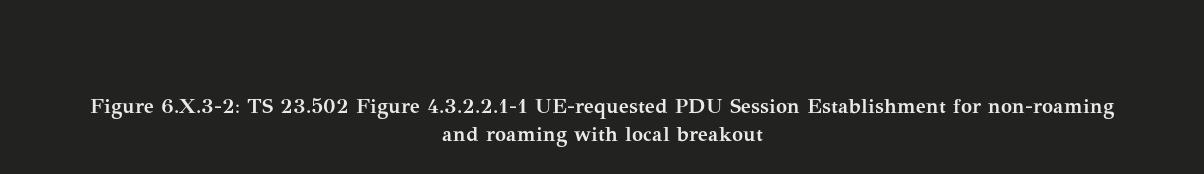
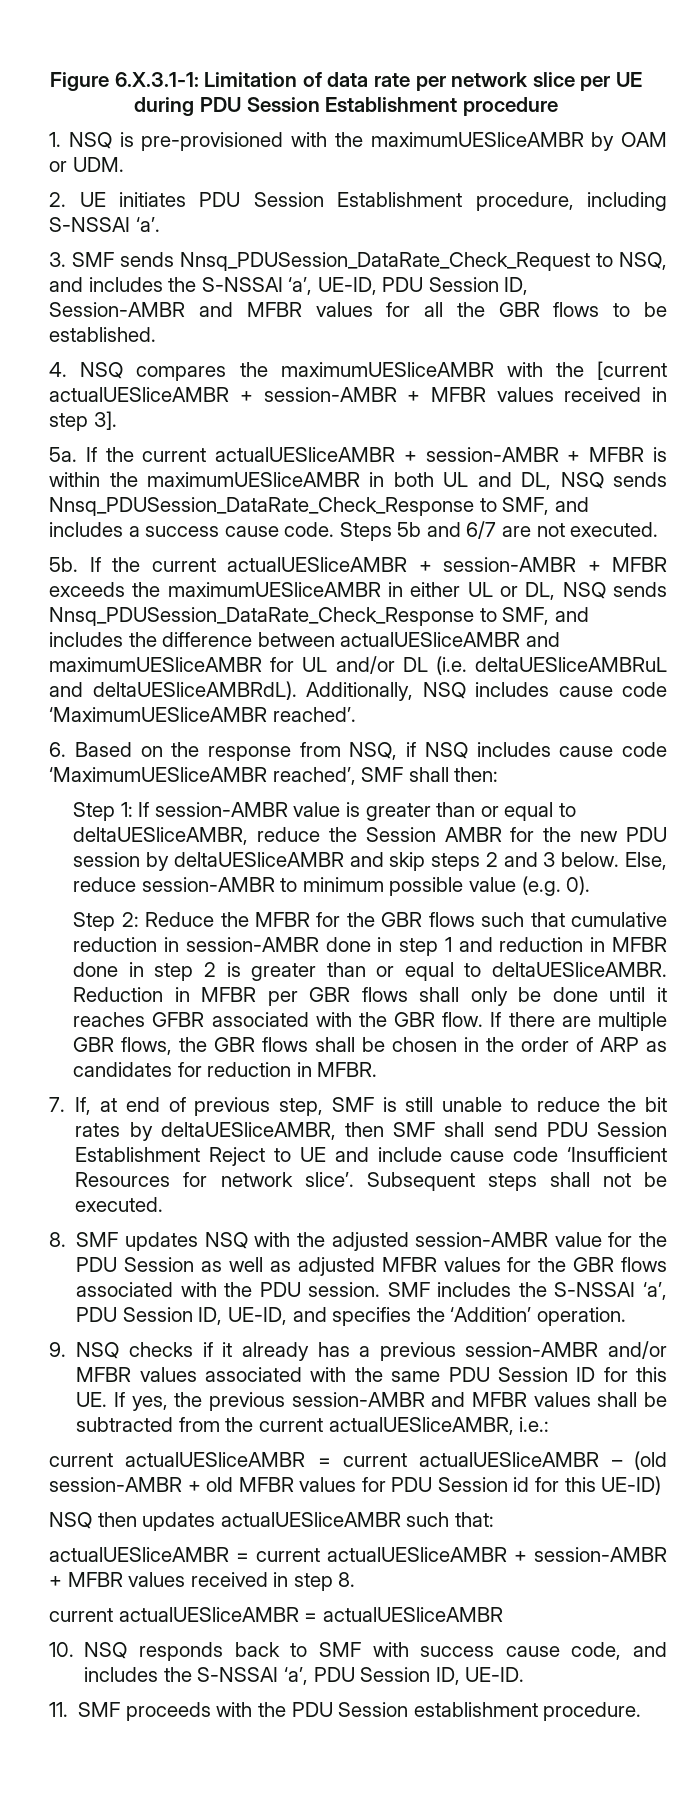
- Figure 6.X.3-2: TS 23.502 Figure 4.3.2.2.1-1 UE-requested PDU Session Establishment for non-roaming and roaming with local breakout
+ Figure 6.X.3.1-1: Limitation of data rate per network slice per UE during PDU Session Establishment procedure
+ 1. NSQ is pre-provisioned with the maximumUESliceAMBR by OAM or UDM.
+ 2. UE initiates PDU Session Establishment procedure, including S-NSSAI ‘a’.
+ 3. SMF sends Nnsq_PDUSession_DataRate_Check_Request to NSQ, and includes the S-NSSAI ‘a’, UE-ID, PDU Session ID, Session-AMBR and MFBR values for all the GBR flows to be established.
+ 4. NSQ compares the maximumUESliceAMBR with the [current actualUESliceAMBR + session-AMBR + MFBR values received in step 3].
+ 5a. If the current actualUESliceAMBR + session-AMBR + MFBR is within the maximumUESliceAMBR in both UL and DL, NSQ sends Nnsq_PDUSession_DataRate_Check_Response to SMF, and includes a success cause code. Steps 5b and 6/7 are not executed.
+ 5b. If the current actualUESliceAMBR + session-AMBR + MFBR exceeds the maximumUESliceAMBR in either UL or DL, NSQ sends Nnsq_PDUSession_DataRate_Check_Response to SMF, and includes the difference between actualUESliceAMBR and maximumUESliceAMBR for UL and/or DL (i.e. deltaUESliceAMBRuL and deltaUESliceAMBRdL). Additionally, NSQ includes cause code ‘MaximumUESliceAMBR reached’.
+ 6. Based on the response from NSQ, if NSQ includes cause code ‘MaximumUESliceAMBR reached’, SMF shall then:
+ Step 1: If session-AMBR value is greater than or equal to deltaUESliceAMBR, reduce the Session AMBR for the new PDU session by deltaUESliceAMBR and skip steps 2 and 3 below. Else, reduce session-AMBR to minimum possible value (e.g. 0).
+ Step 2: Reduce the MFBR for the GBR flows such that cumulative reduction in session-AMBR done in step 1 and reduction in MFBR done in step 2 is greater than or equal to deltaUESliceAMBR. Reduction in MFBR per GBR flows shall only be done until it reaches GFBR associated with the GBR flow. If there are multiple GBR flows, the GBR flows shall be chosen in the order of ARP as candidates for reduction in MFBR.
+ 7. If, at end of previous step, SMF is still unable to reduce the bit rates by deltaUESliceAMBR, then SMF shall send PDU Session Establishment Reject to UE and include cause code ‘Insufficient Resources for network slice’. Subsequent steps shall not be executed.
+ 8. SMF updates NSQ with the adjusted session-AMBR value for the PDU Session as well as adjusted MFBR values for the GBR flows associated with the PDU session. SMF includes the S-NSSAI ‘a’, PDU Session ID, UE-ID, and specifies the ‘Addition’ operation.
+ 9. NSQ checks if it already has a previous session-AMBR and/or MFBR values associated with the same PDU Session ID for this UE. If yes, the previous session-AMBR and MFBR values shall be subtracted from the current actualUESliceAMBR, i.e.:
+ current actualUESliceAMBR = current actualUESliceAMBR – (old session-AMBR + old MFBR values for PDU Session id for this UE-ID)
+ NSQ then updates actualUESliceAMBR such that:
+ actualUESliceAMBR = current actualUESliceAMBR + session-AMBR + MFBR values received in step 8.
+ current actualUESliceAMBR = actualUESliceAMBR
+ 10. NSQ responds back to SMF with success cause code, and includes the S-NSSAI ‘a’, PDU Session ID, UE-ID.
+ 11. SMF proceeds with the PDU Session establishment procedure.

